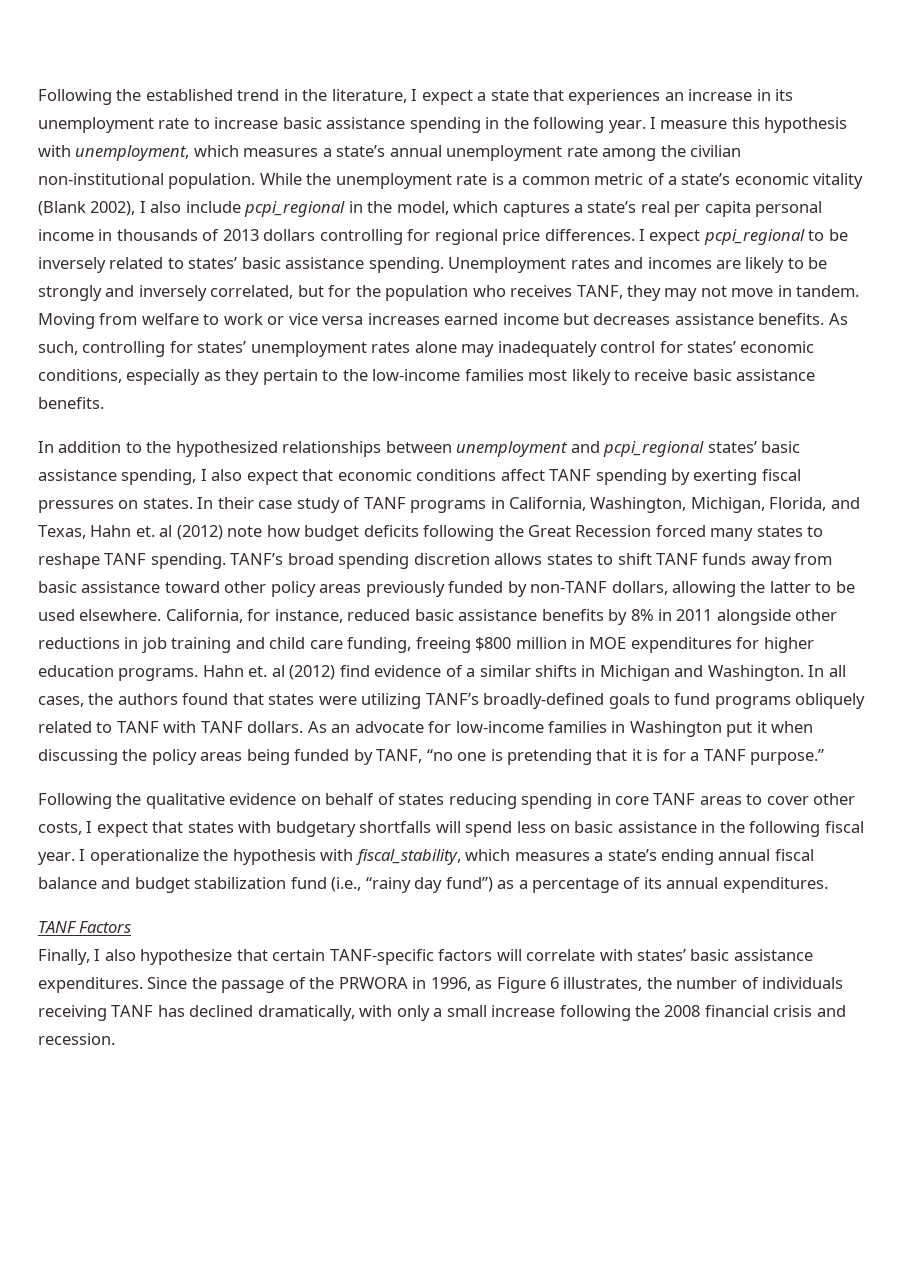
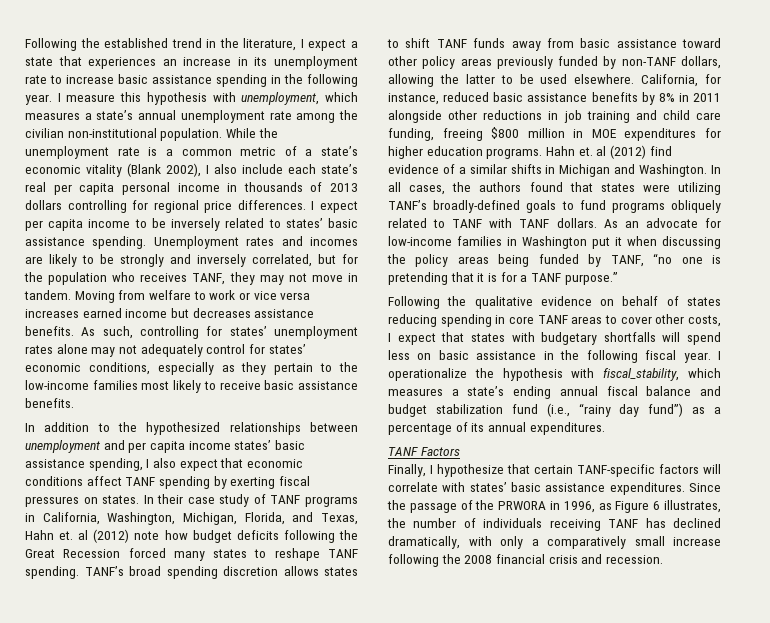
- While the unemployment rate is a common metric of a state’s economic vitality (Blank 2002), I also include pcpi_regional in the model, which captures a state’s real per capita personal income in thousands of 2013 dollars controlling for regional price differences.
+ While the unemployment rate is a common metric of a state’s economic vitality (Blank 2002), I also include each state’s real per capita personal income in thousands of 2013 dollars controlling for regional price differences.
- I expect pcpi_regional to be inversely related to states’ basic assistance spending.
+ I expect per capita income to be inversely related to states’ basic assistance spending.
- As such, controlling for states’ unemployment rates alone may inadequately control for states’ economic conditions, especially as they pertain to the low-income families most likely to receive basic assistance benefits.
+ As such, controlling for states’ unemployment rates alone may not adequately control for states’ economic conditions, especially as they pertain to the low-income families most likely to receive basic assistance benefits.
- In addition to the hypothesized relationships between unemployment and pcpi_regional states’ basic assistance spending, I also expect that economic conditions affect TANF spending by exerting fiscal pressures on states.
+ In addition to the hypothesized relationships between unemployment and per capita income states’ basic assistance spending, I also expect that economic conditions affect TANF spending by exerting fiscal pressures on states.
- Finally, I also hypothesize that certain TANF-specific factors will correlate with states’ basic assistance expenditures.
+ Finally, I hypothesize that certain TANF-specific factors will correlate with states’ basic assistance expenditures.
- Since the passage of the PRWORA in 1996, as Figure 6 illustrates, the number of individuals receiving TANF has declined dramatically, with only a small increase following the 2008 financial crisis and recession.
+ Since the passage of the PRWORA in 1996, as Figure 6 illustrates, the number of individuals receiving TANF has declined dramatically, with only a comparatively small increase following the 2008 financial crisis and recession.

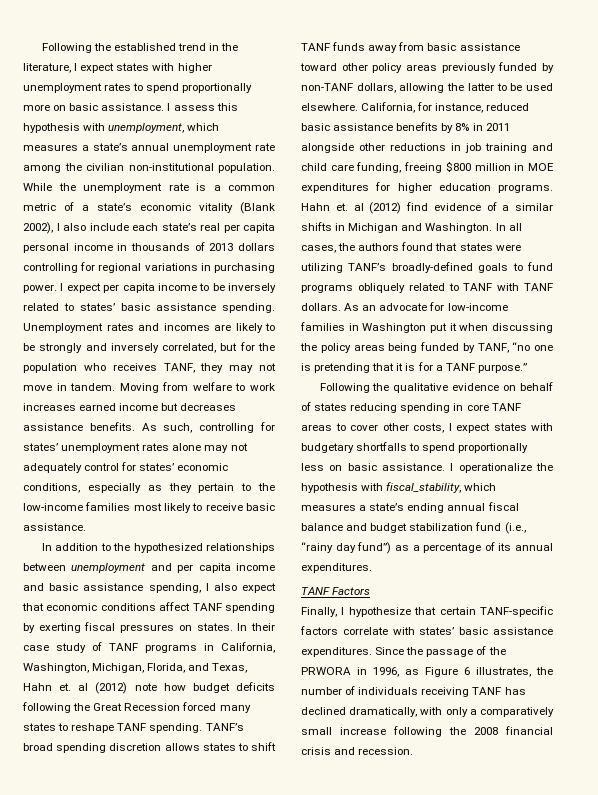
- Following the established trend in the literature, I expect a state that experiences an increase in its unemployment rate to increase basic assistance spending in the following year. I measure this hypothesis with unemployment, which measures a state’s annual unemployment rate among the civilian non-institutional population.
+ Following the established trend in the literature, I expect states with higher unemployment rates to spend proportionally more on basic assistance. I assess this hypothesis with unemployment, which measures a state’s annual unemployment rate among the civilian non-institutional population.
- While the unemployment rate is a common metric of a state’s economic vitality (Blank 2002), I also include each state’s real per capita personal income in thousands of 2013 dollars controlling for regional price differences.
+ While the unemployment rate is a common metric of a state’s economic vitality (Blank 2002), I also include each state’s real per capita personal income in thousands of 2013 dollars controlling for regional variations in purchasing power.
- Moving from welfare to work or vice versa increases earned income but decreases assistance benefits.
+ Moving from welfare to work increases earned income but decreases assistance benefits.
- As such, controlling for states’ unemployment rates alone may not adequately control for states’ economic conditions, especially as they pertain to the low-income families most likely to receive basic assistance benefits.
+ As such, controlling for states’ unemployment rates alone may not adequately control for states’ economic conditions, especially as they pertain to the low-income families most likely to receive basic assistance.
- In addition to the hypothesized relationships between unemployment and per capita income states’ basic assistance spending, I also expect that economic conditions affect TANF spending by exerting fiscal pressures on states.
+ In addition to the hypothesized relationships between unemployment and per capita income and basic assistance spending, I also expect that economic conditions affect TANF spending by exerting fiscal pressures on states.
- Following the qualitative evidence on behalf of states reducing spending in core TANF areas to cover other costs, I expect that states with budgetary shortfalls will spend less on basic assistance in the following fiscal year.
+ Following the qualitative evidence on behalf of states reducing spending in core TANF areas to cover other costs, I expect states with budgetary shortfalls to spend proportionally less on basic assistance.
- Finally, I hypothesize that certain TANF-specific factors will correlate with states’ basic assistance expenditures.
+ Finally, I hypothesize that certain TANF-specific factors correlate with states’ basic assistance expenditures.

